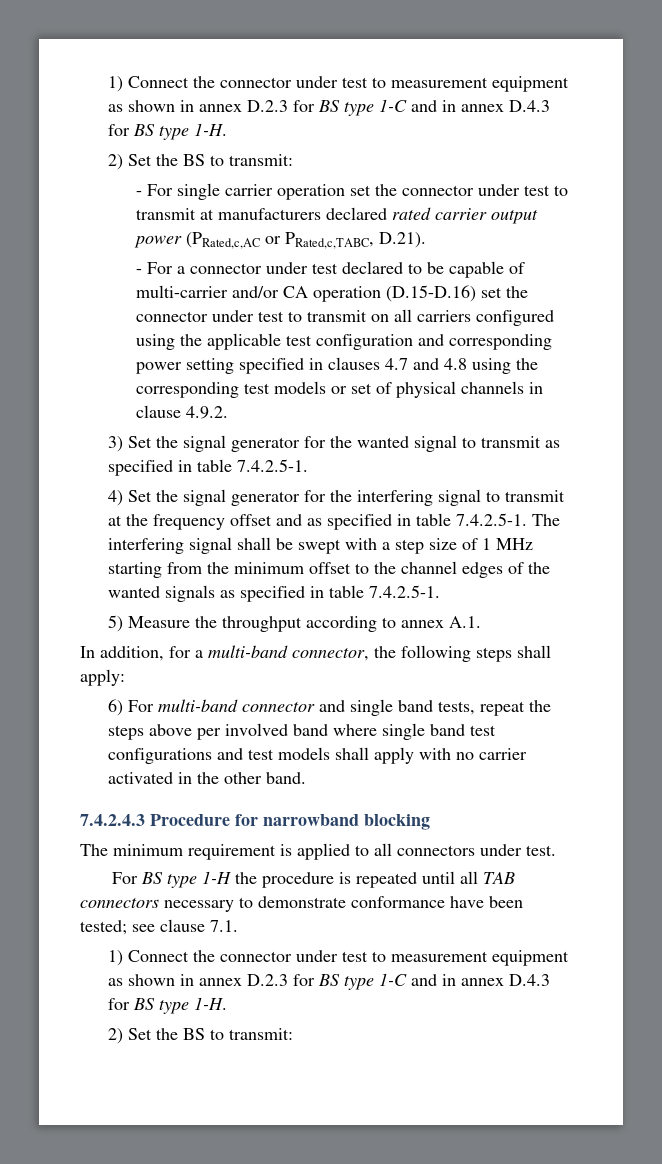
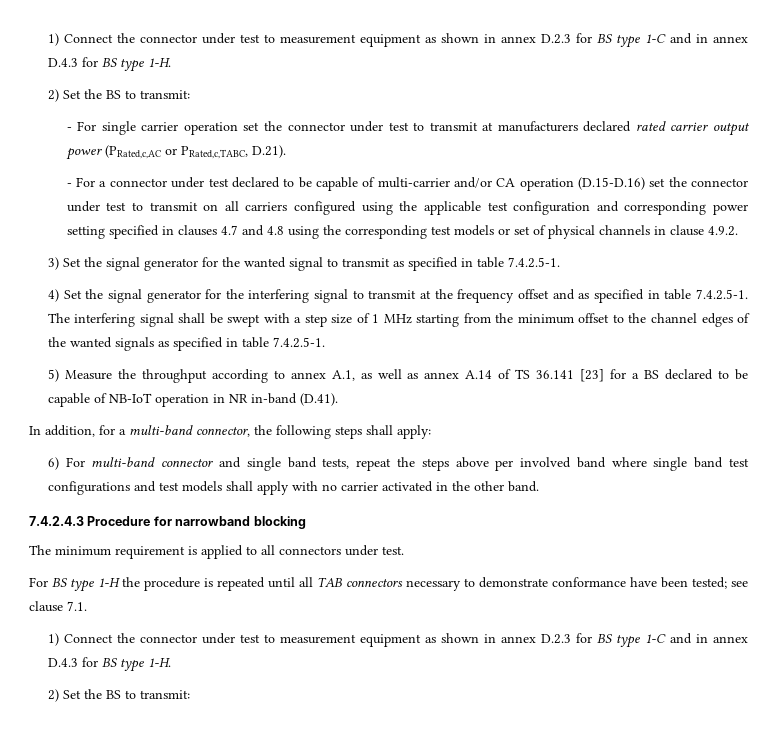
- 5) Measure the throughput according to annex A.1.
+ 5) Measure the throughput according to annex A.1, as well as annex A.14 of TS 36.141 [23] for a BS declared to be capable of NB-IoT operation in NR in-band (D.41).

